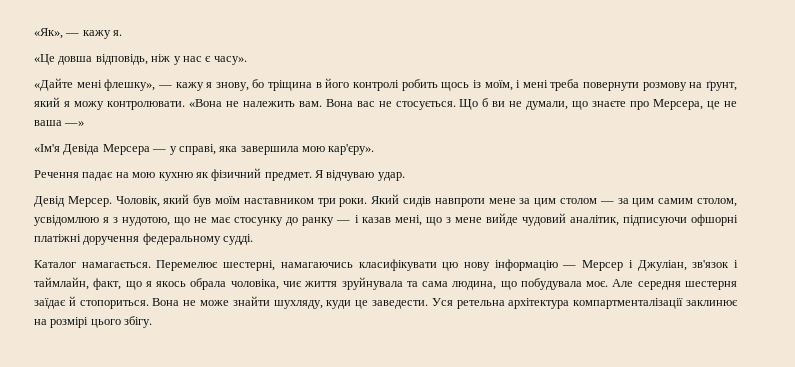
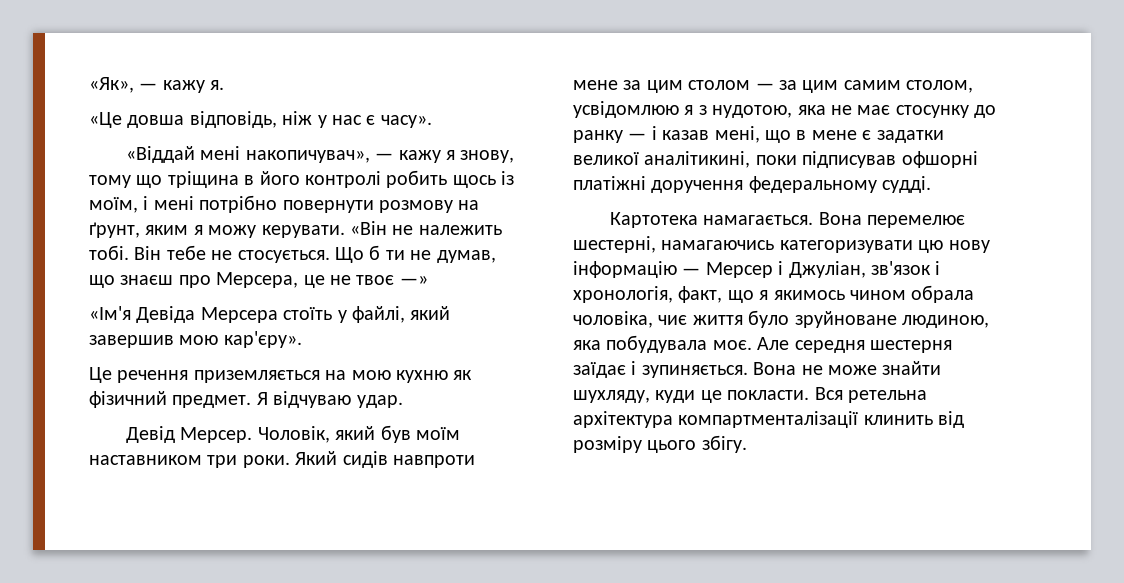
- «Дайте мені флешку», — кажу я знову, бо тріщина в його контролі робить щось із моїм, і мені треба повернути розмову на ґрунт, який я можу контролювати. «Вона не належить вам. Вона вас не стосується. Що б ви не думали, що знаєте про Мерсера, це не ваша —»
+ «Віддай мені накопичувач», — кажу я знову, тому що тріщина в його контролі робить щось із моїм, і мені потрібно повернути розмову на ґрунт, яким я можу керувати. «Він не належить тобі. Він тебе не стосується. Що б ти не думав, що знаєш про Мерсера, це не твоє —»
- «Ім'я Девіда Мерсера — у справі, яка завершила мою кар'єру».
+ «Ім'я Девіда Мерсера стоїть у файлі, який завершив мою кар'єру».
- Речення падає на мою кухню як фізичний предмет.
+ Це речення приземляється на мою кухню як фізичний предмет.
- Який сидів навпроти мене за цим столом — за цим самим столом, усвідомлюю я з нудотою, що не має стосунку до ранку — і казав мені, що з мене вийде чудовий аналітик, підписуючи офшорні платіжні доручення федеральному судді.
+ Який сидів навпроти мене за цим столом — за цим самим столом, усвідомлюю я з нудотою, яка не має стосунку до ранку — і казав мені, що в мене є задатки великої аналітикині, поки підписував офшорні платіжні доручення федеральному судді.
- Каталог намагається. Перемелює шестерні, намагаючись класифікувати цю нову інформацію — Мерсер і Джуліан, зв'язок і таймлайн, факт, що я якось обрала чоловіка, чиє життя зруйнувала та сама людина, що побудувала моє.
+ Картотека намагається. Вона перемелює шестерні, намагаючись категоризувати цю нову інформацію — Мерсер і Джуліан, зв'язок і хронологія, факт, що я якимось чином обрала чоловіка, чиє життя було зруйноване людиною, яка побудувала моє.
- Але середня шестерня заїдає й стопориться.
+ Але середня шестерня заїдає і зупиняється.
- Вона не може знайти шухляду, куди це заведести. Уся ретельна архітектура компартменталізації заклинює на розмірі цього збігу.
+ Вона не може знайти шухляду, куди це покласти. Вся ретельна архітектура компартменталізації клинить від розміру цього збігу.

